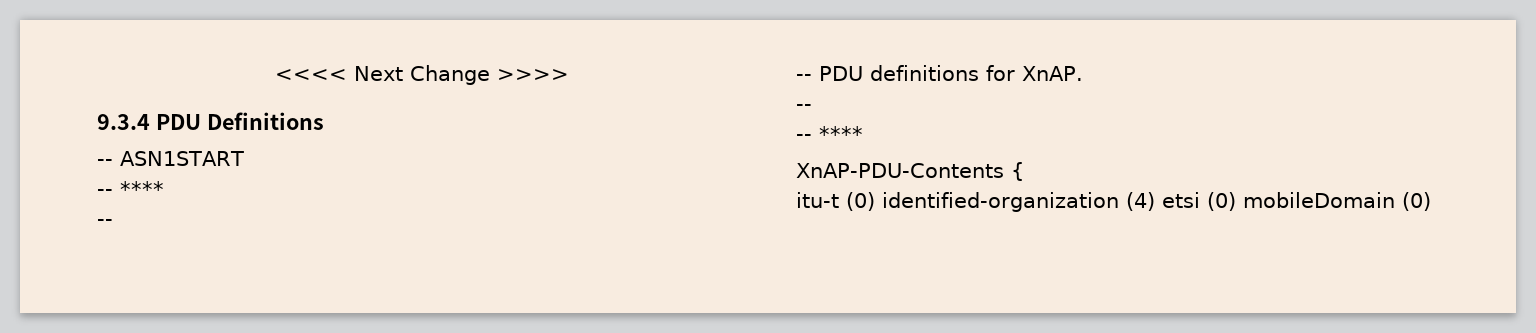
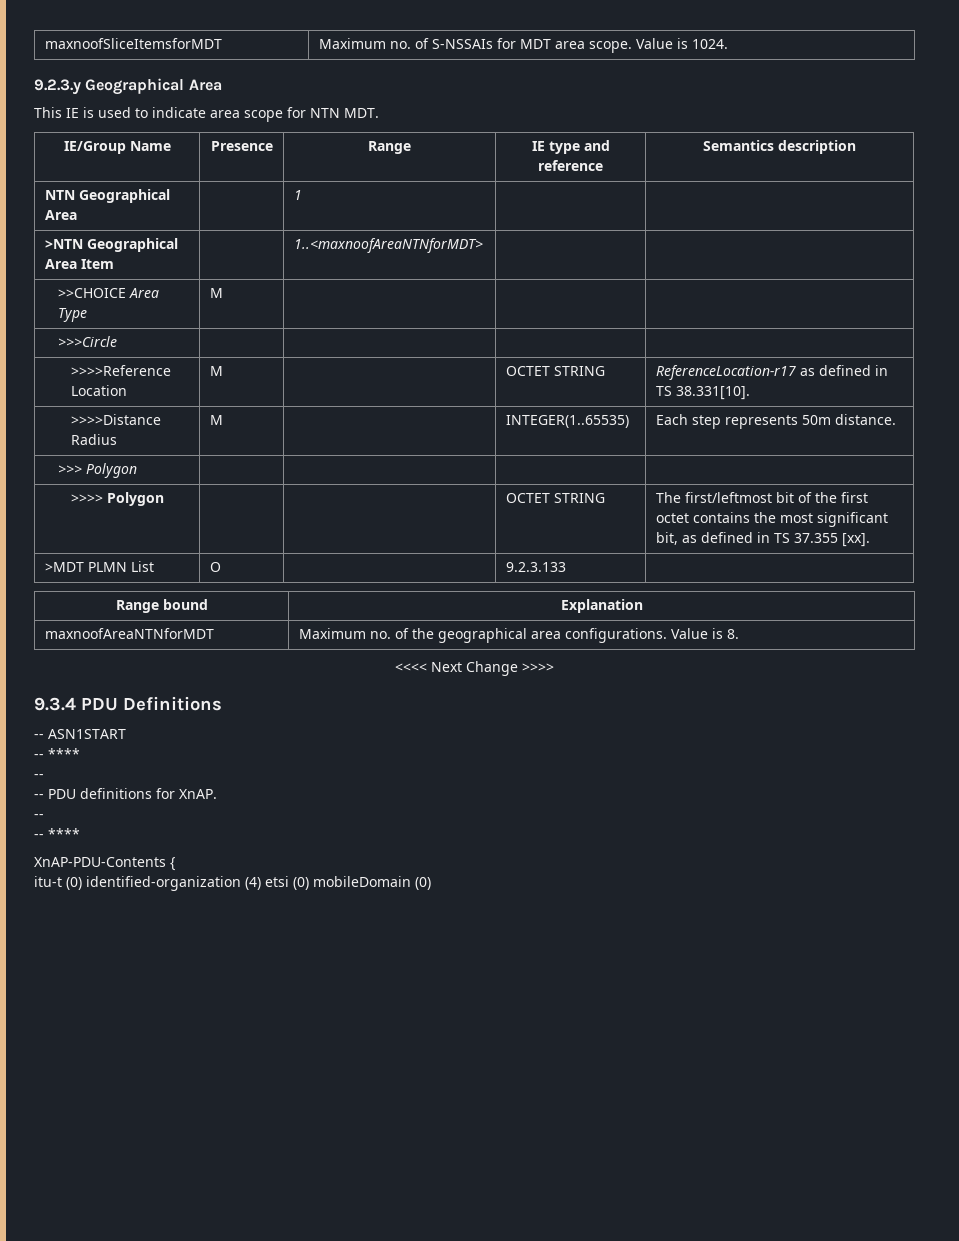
+ maxnoofSliceItemsforMDT | Maximum no. of S-NSSAIs for MDT area scope. Value is 1024.
+ 9.2.3.y Geographical Area
+ This IE is used to indicate area scope for NTN MDT.
+ IE/Group Name | Presence | Range | IE type and reference | Semantics description
+ NTN Geographical Area | | 1 | |
+ >NTN Geographical Area Item | | 1..<maxnoofAreaNTNforMDT> | |
+ >>CHOICE Area Type | M | | |
+ >>>Circle | | | |
+ >>>>Reference Location | M | | OCTET STRING | ReferenceLocation-r17 as defined in TS 38.331[10].
+ >>>>Distance Radius | M | | INTEGER(1..65535) | Each step represents 50m distance.
+ >>> Polygon | | | |
+ >>>> Polygon | | | OCTET STRING | The first/leftmost bit of the first octet contains the most significant bit, as defined in TS 37.355 [xx].
+ >MDT PLMN List | O | | 9.2.3.133 |
+ Range bound | Explanation
+ maxnoofAreaNTNforMDT | Maximum no. of the geographical area configurations. Value is 8.

